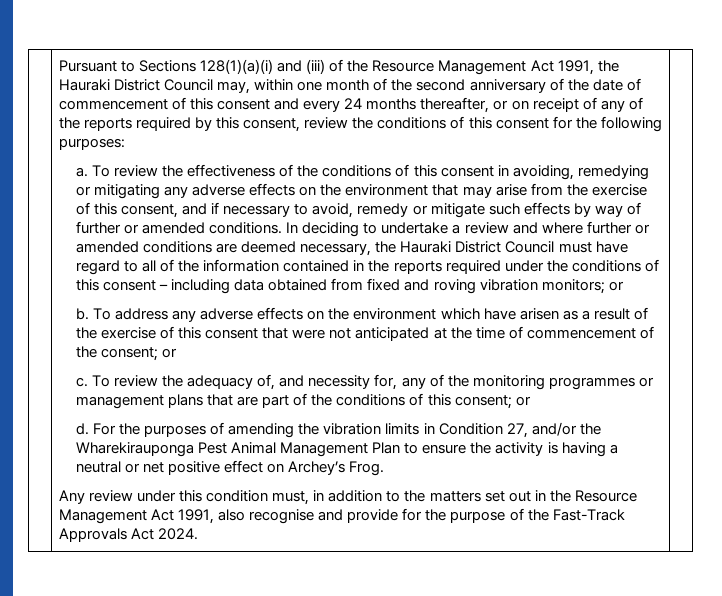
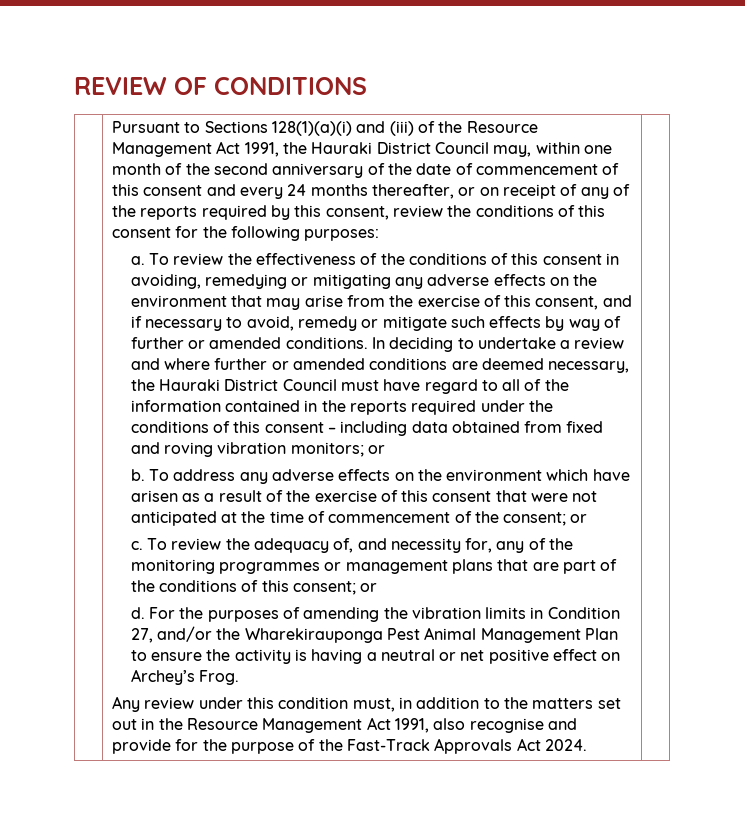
+ REVIEW OF CONDITIONS

